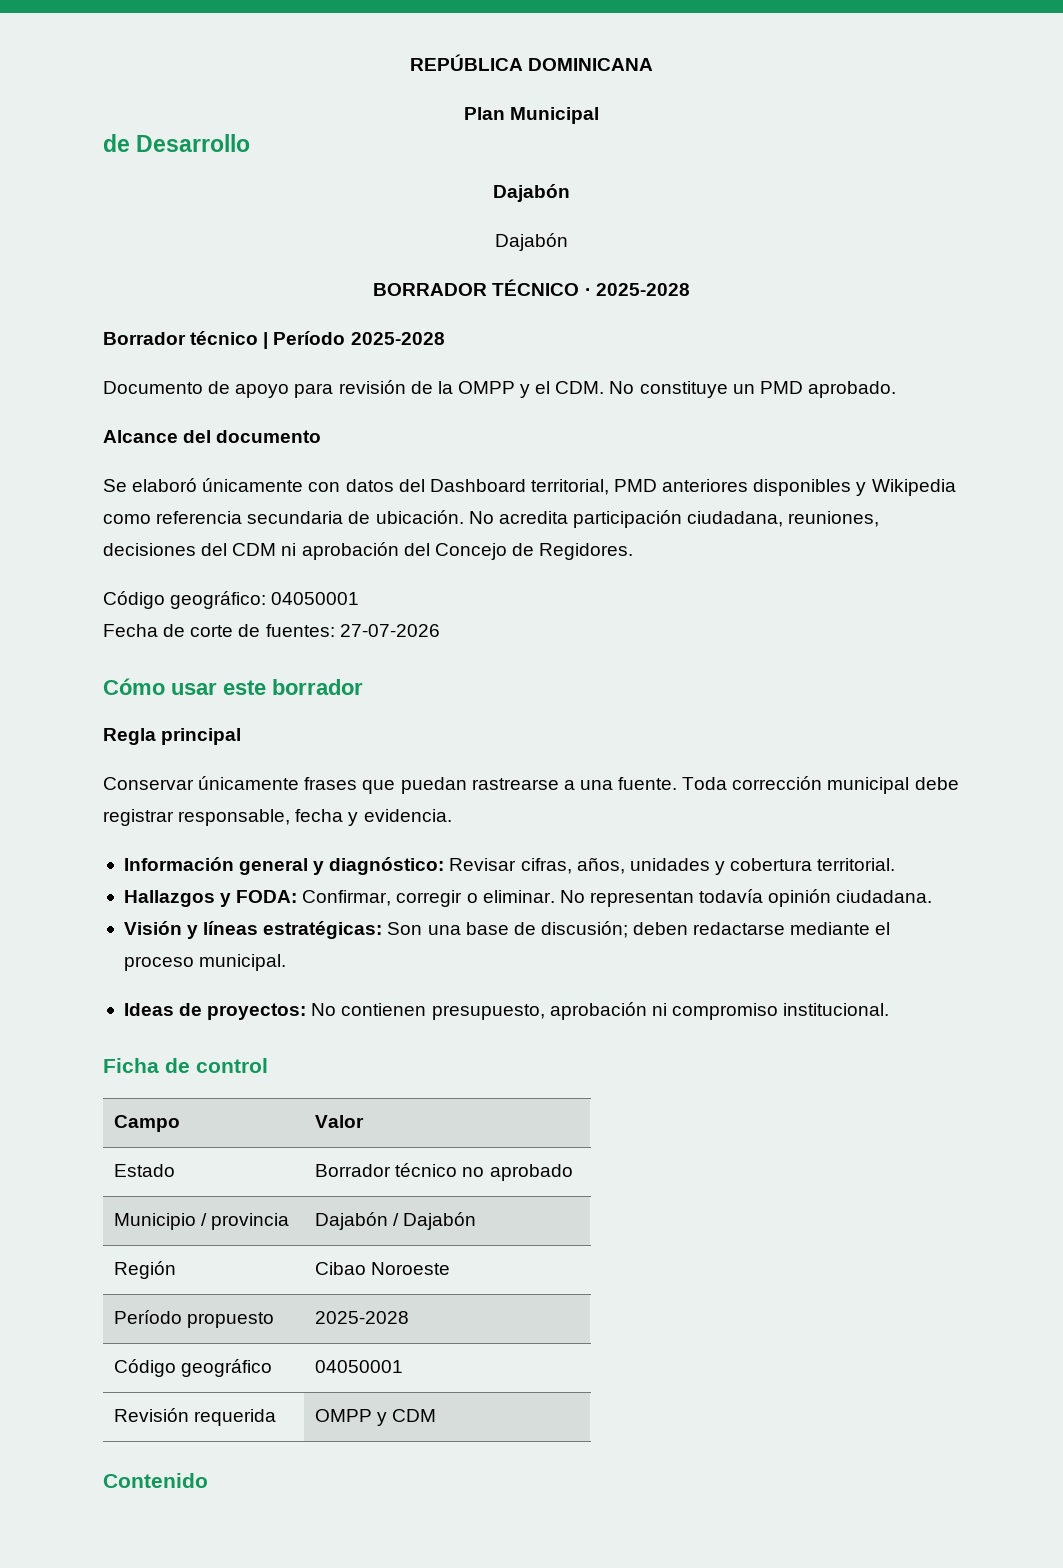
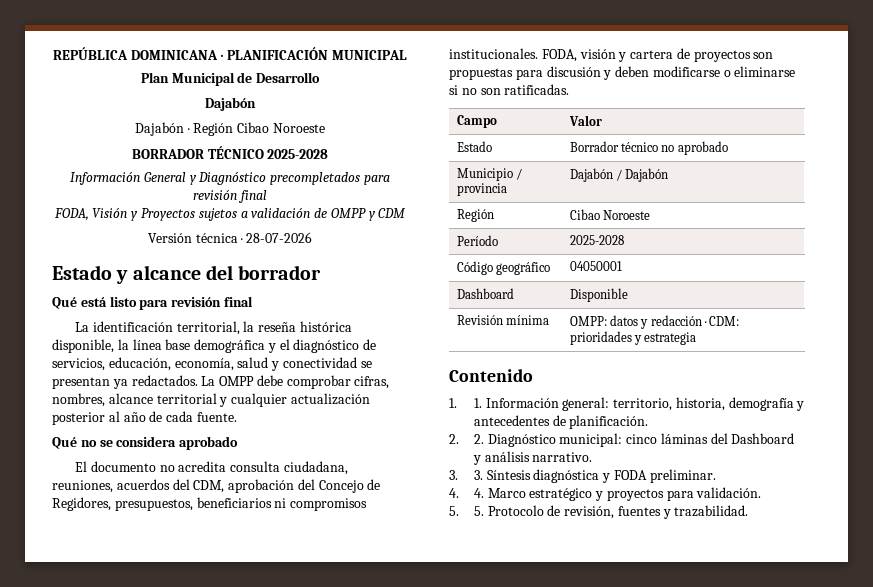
- REPÚBLICA DOMINICANA
+ REPÚBLICA DOMINICANA · PLANIFICACIÓN MUNICIPAL
- Plan Municipal
- de Desarrollo
+ Plan Municipal de Desarrollo
  Dajabón
- Dajabón
+ Dajabón · Región Cibao Noroeste
- BORRADOR TÉCNICO · 2025-2028
- Borrador técnico | Período 2025-2028
- Documento de apoyo para revisión de la OMPP y el CDM. No constituye un PMD aprobado.
- Alcance del documento
- Se elaboró únicamente con datos del Dashboard territorial, PMD anteriores disponibles y Wikipedia como referencia secundaria de ubicación. No acredita participación ciudadana, reuniones, decisiones del CDM ni aprobación del Concejo de Regidores.
- Código geográfico: 04050001
- Fecha de corte de fuentes: 27-07-2026
- Cómo usar este borrador
- Regla principal
- Conservar únicamente frases que puedan rastrearse a una fuente. Toda corrección municipal debe registrar responsable, fecha y evidencia.
- Información general y diagnóstico: Revisar cifras, años, unidades y cobertura territorial.
- Hallazgos y FODA: Confirmar, corregir o eliminar. No representan todavía opinión ciudadana.
- Visión y líneas estratégicas: Son una base de discusión; deben redactarse mediante el proceso municipal.
- Ideas de proyectos: No contienen presupuesto, aprobación ni compromiso institucional.
- Ficha de control
+ BORRADOR TÉCNICO 2025-2028
+ Información General y Diagnóstico precompletados para revisión final
+ FODA, Visión y Proyectos sujetos a validación de OMPP y CDM
+ Versión técnica · 28-07-2026
+ Estado y alcance del borrador
+ Qué está listo para revisión final
+ La identificación territorial, la reseña histórica disponible, la línea base demográfica y el diagnóstico de servicios, educación, economía, salud y conectividad se presentan ya redactados. La OMPP debe comprobar cifras, nombres, alcance territorial y cualquier actualización posterior al año de cada fuente.
+ Qué no se considera aprobado
+ El documento no acredita consulta ciudadana, reuniones, acuerdos del CDM, aprobación del Concejo de Regidores, presupuestos, beneficiarios ni compromisos institucionales. FODA, visión y cartera de proyectos son propuestas para discusión y deben modificarse o eliminarse si no son ratificadas.
- Período propuesto | 2025-2028
+ Período | 2025-2028
+ Dashboard | Disponible
- Revisión requerida | OMPP y CDM
+ Revisión mínima | OMPP: datos y redacción · CDM: prioridades y estrategia
  Contenido
+ 1. 1. Información general: territorio, historia, demografía y antecedentes de planificación.
+ 2. 2. Diagnóstico municipal: cinco láminas del Dashboard y análisis narrativo.
+ 3. 3. Síntesis diagnóstica y FODA preliminar.
+ 4. 4. Marco estratégico y proyectos para validación.
+ 5. 5. Protocolo de revisión, fuentes y trazabilidad.

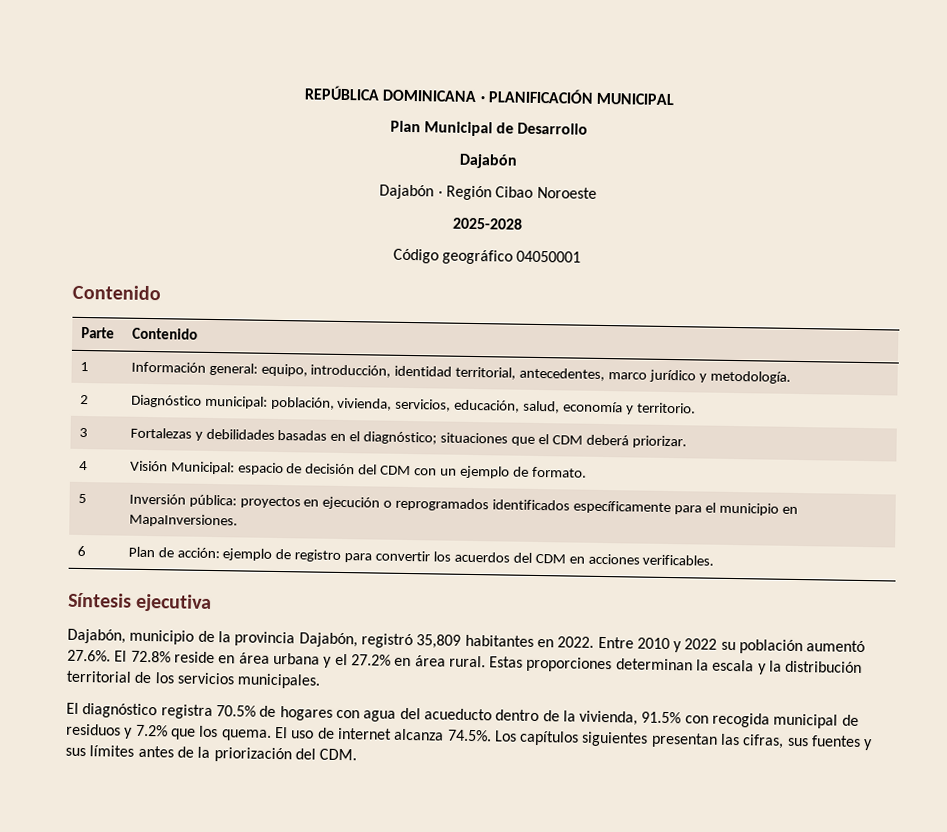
- BORRADOR TÉCNICO 2025-2028
- Información General y Diagnóstico precompletados para revisión final
- FODA, Visión y Proyectos sujetos a validación de OMPP y CDM
- Versión técnica · 28-07-2026
- Estado y alcance del borrador
- Qué está listo para revisión final
- La identificación territorial, la reseña histórica disponible, la línea base demográfica y el diagnóstico de servicios, educación, economía, salud y conectividad se presentan ya redactados. La OMPP debe comprobar cifras, nombres, alcance territorial y cualquier actualización posterior al año de cada fuente.
- Qué no se considera aprobado
- El documento no acredita consulta ciudadana, reuniones, acuerdos del CDM, aprobación del Concejo de Regidores, presupuestos, beneficiarios ni compromisos institucionales. FODA, visión y cartera de proyectos son propuestas para discusión y deben modificarse o eliminarse si no son ratificadas.
- Campo | Valor
- Estado | Borrador técnico no aprobado
- Municipio / provincia | Dajabón / Dajabón
- Región | Cibao Noroeste
- Período | 2025-2028
- Código geográfico | 04050001
- Dashboard | Disponible
- Revisión mínima | OMPP: datos y redacción · CDM: prioridades y estrategia
+ 2025-2028
+ Código geográfico 04050001
  Contenido
- 1. 1. Información general: territorio, historia, demografía y antecedentes de planificación.
- 2. 2. Diagnóstico municipal: cinco láminas del Dashboard y análisis narrativo.
- 3. 3. Síntesis diagnóstica y FODA preliminar.
- 4. 4. Marco estratégico y proyectos para validación.
- 5. 5. Protocolo de revisión, fuentes y trazabilidad.
+ Parte | Contenido
+ 1 | Información general: equipo, introducción, identidad territorial, antecedentes, marco jurídico y metodología.
+ 2 | Diagnóstico municipal: población, vivienda, servicios, educación, salud, economía y territorio.
+ 3 | Fortalezas y debilidades basadas en el diagnóstico; situaciones que el CDM deberá priorizar.
+ 4 | Visión Municipal: espacio de decisión del CDM con un ejemplo de formato.
+ 5 | Inversión pública: proyectos en ejecución o reprogramados identificados específicamente para el municipio en MapaInversiones.
+ 6 | Plan de acción: ejemplo de registro para convertir los acuerdos del CDM en acciones verificables.
+ Síntesis ejecutiva
+ Dajabón, municipio de la provincia Dajabón, registró 35,809 habitantes en 2022. Entre 2010 y 2022 su población aumentó 27.6%. El 72.8% reside en área urbana y el 27.2% en área rural. Estas proporciones determinan la escala y la distribución territorial de los servicios municipales.
+ El diagnóstico registra 70.5% de hogares con agua del acueducto dentro de la vivienda, 91.5% con recogida municipal de residuos y 7.2% que los quema. El uso de internet alcanza 74.5%. Los capítulos siguientes presentan las cifras, sus fuentes y sus límites antes de la priorización del CDM.

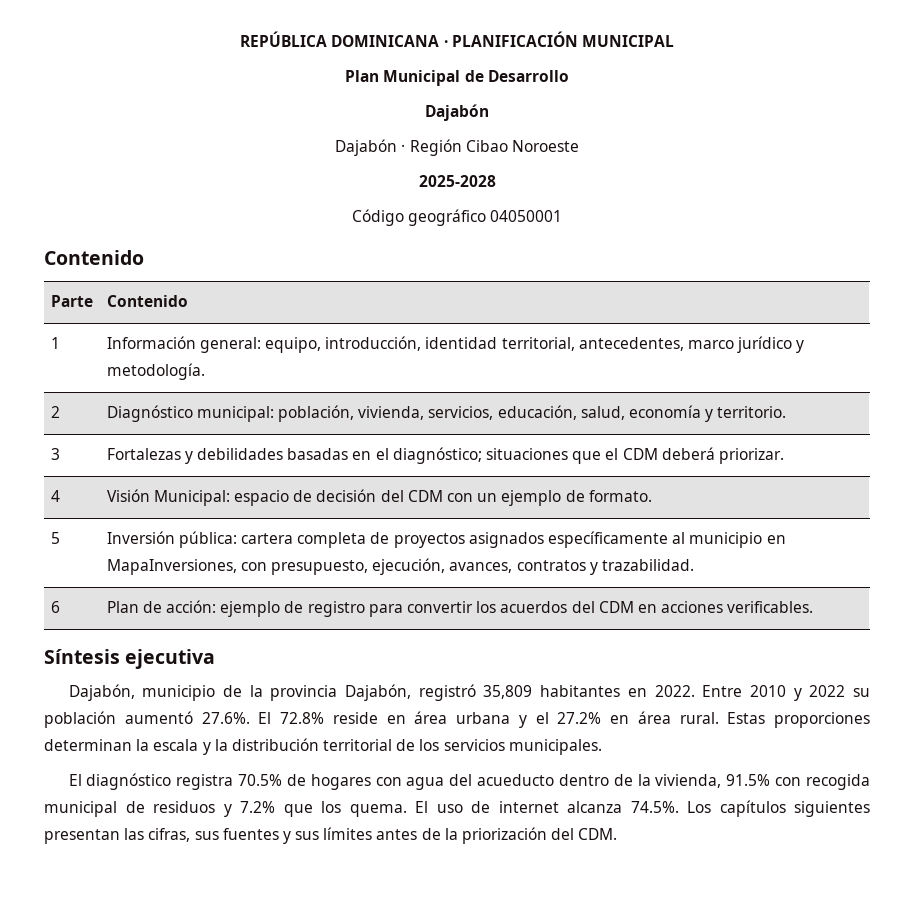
- 5 | Inversión pública: proyectos en ejecución o reprogramados identificados específicamente para el municipio en MapaInversiones.
+ 5 | Inversión pública: cartera completa de proyectos asignados específicamente al municipio en MapaInversiones, con presupuesto, ejecución, avances, contratos y trazabilidad.

